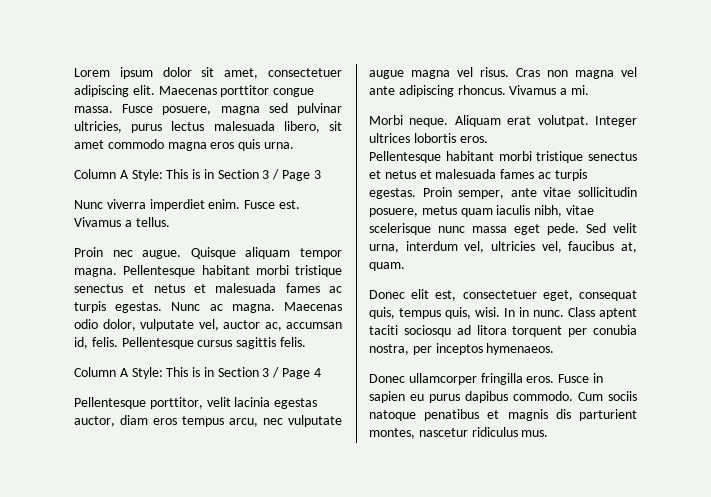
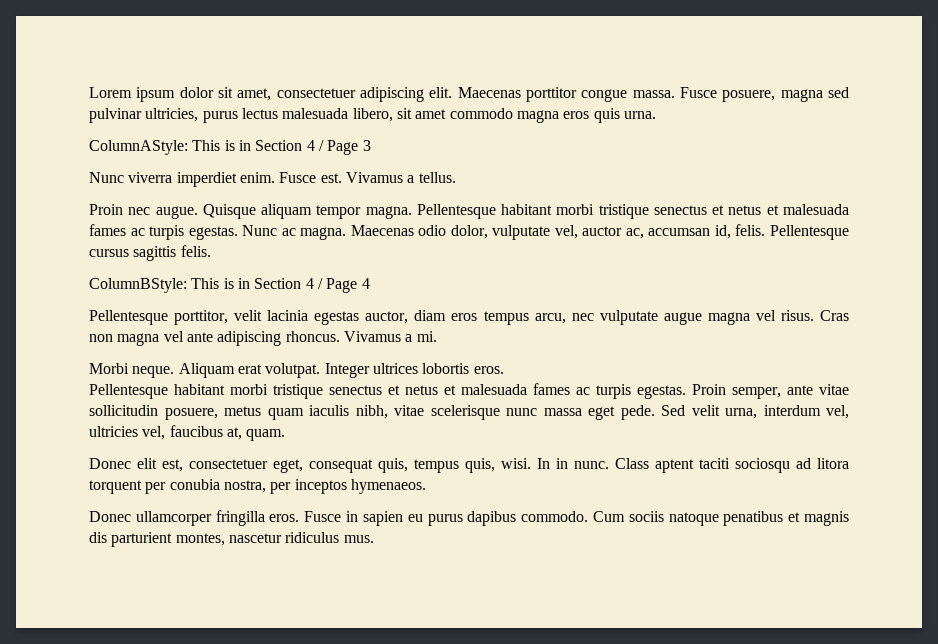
- Column A Style: This is in Section 3 / Page 3
+ ColumnAStyle: This is in Section 4 / Page 3
- Column A Style: This is in Section 3 / Page 4
+ ColumnBStyle: This is in Section 4 / Page 4

